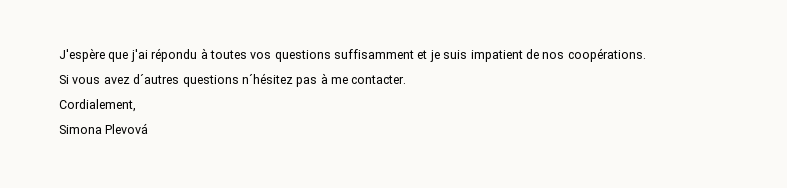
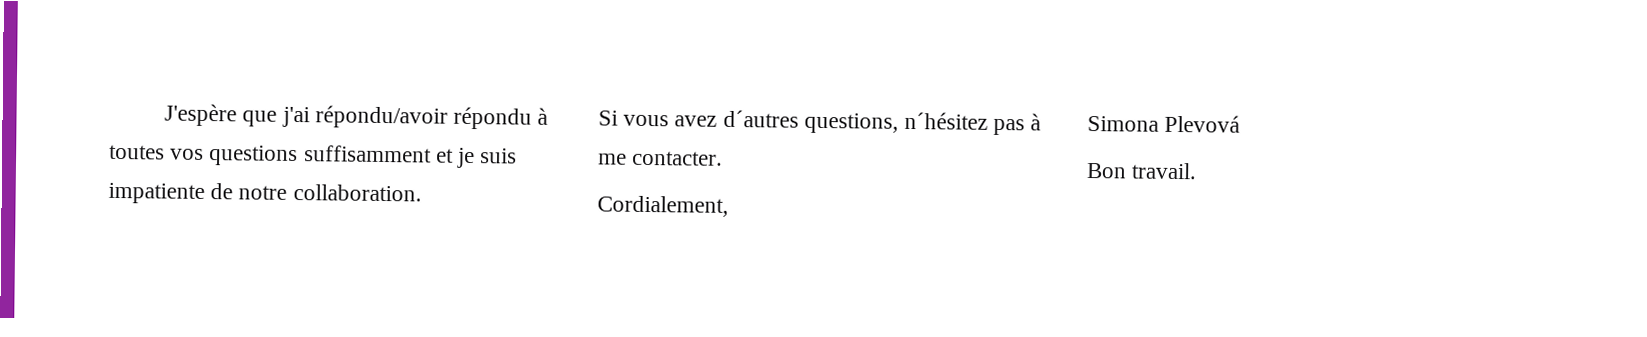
- J'espère que j'ai répondu à toutes vos questions suffisamment et je suis impatient de nos coopérations.
+ J'espère que j'ai répondu/avoir répondu à toutes vos questions suffisamment et je suis impatiente de notre collaboration.
- Si vous avez d´autres questions n´hésitez pas à me contacter.
+ Si vous avez d´autres questions, n´hésitez pas à me contacter.
+ Bon travail.

